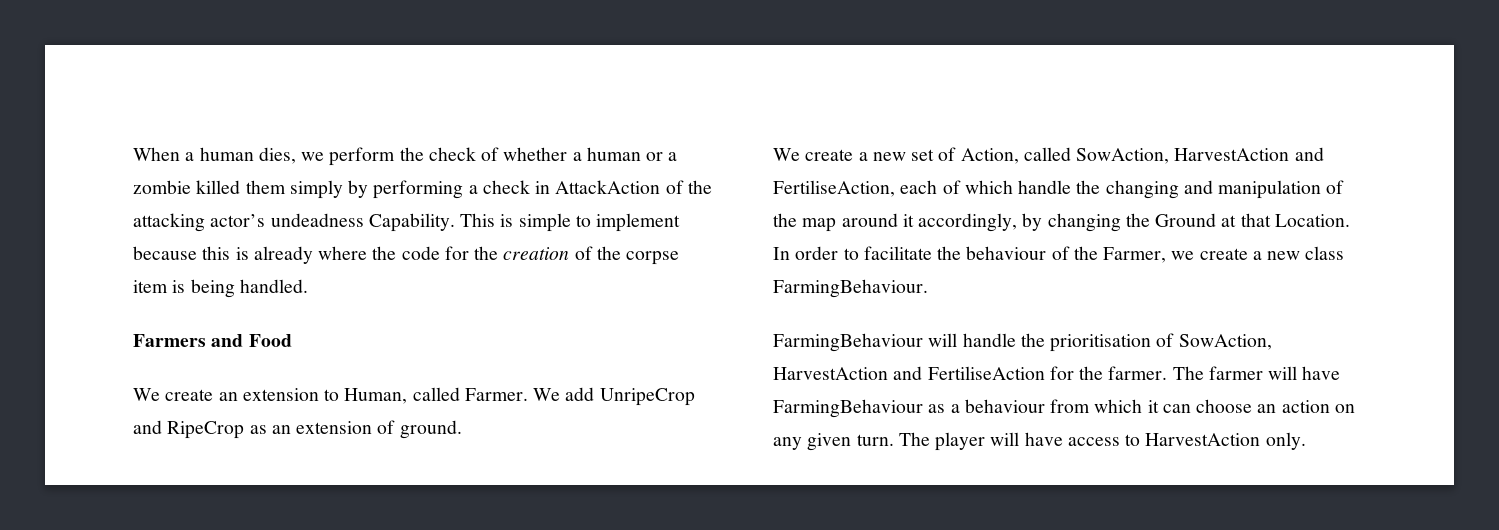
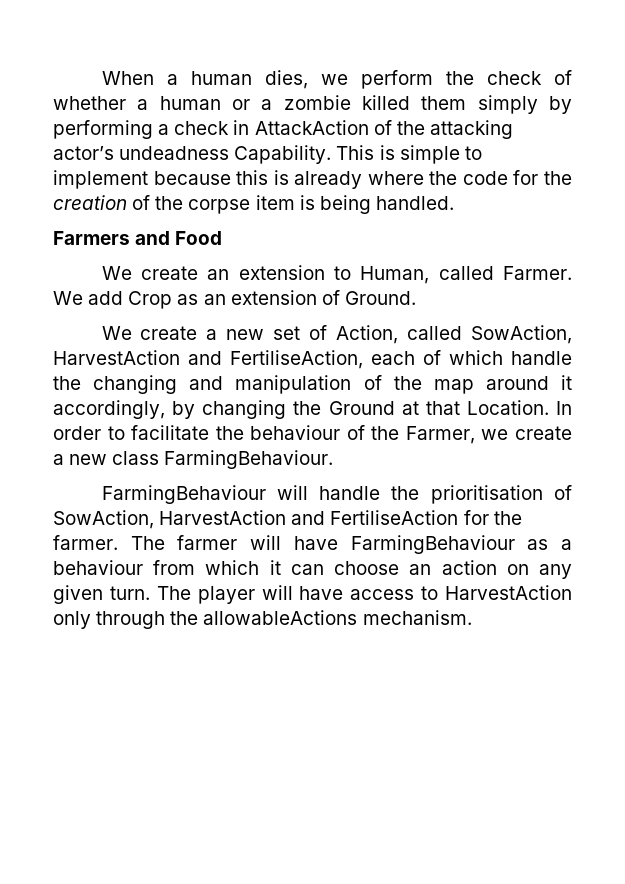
- We add UnripeCrop and RipeCrop as an extension of ground.
+ We add Crop as an extension of Ground.
- The player will have access to HarvestAction only.
+ The player will have access to HarvestAction only through the allowableActions mechanism.

